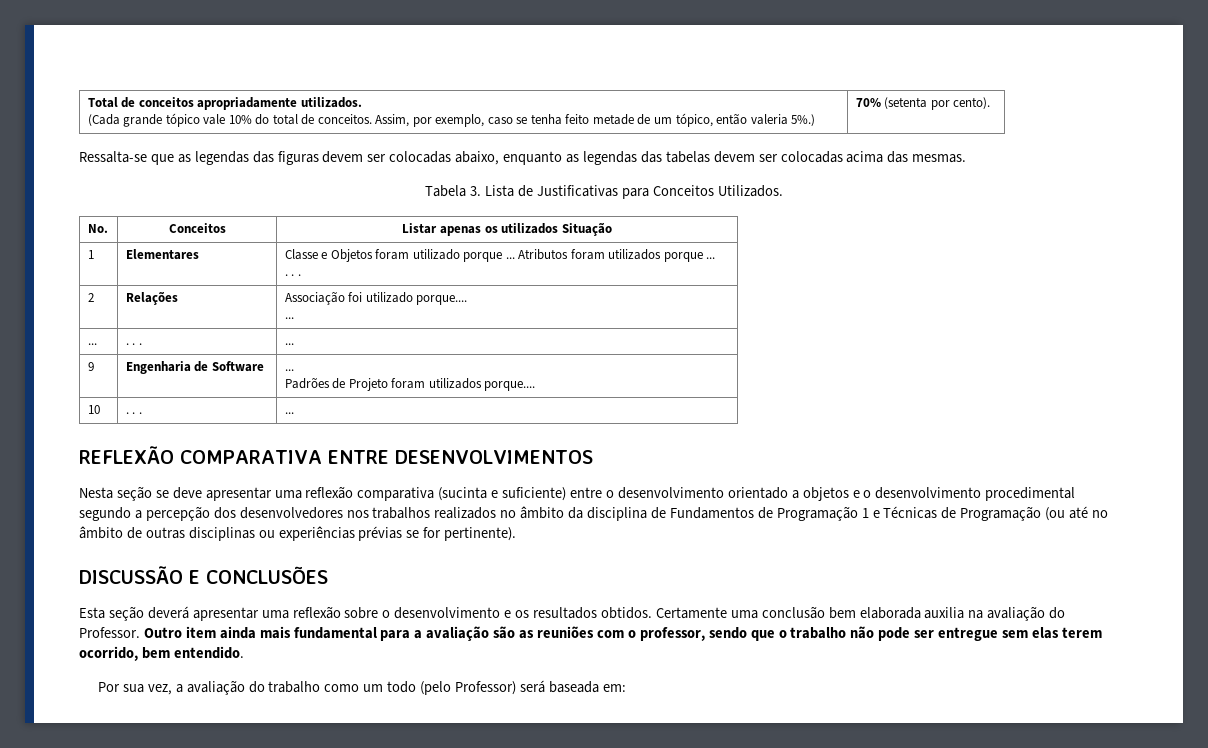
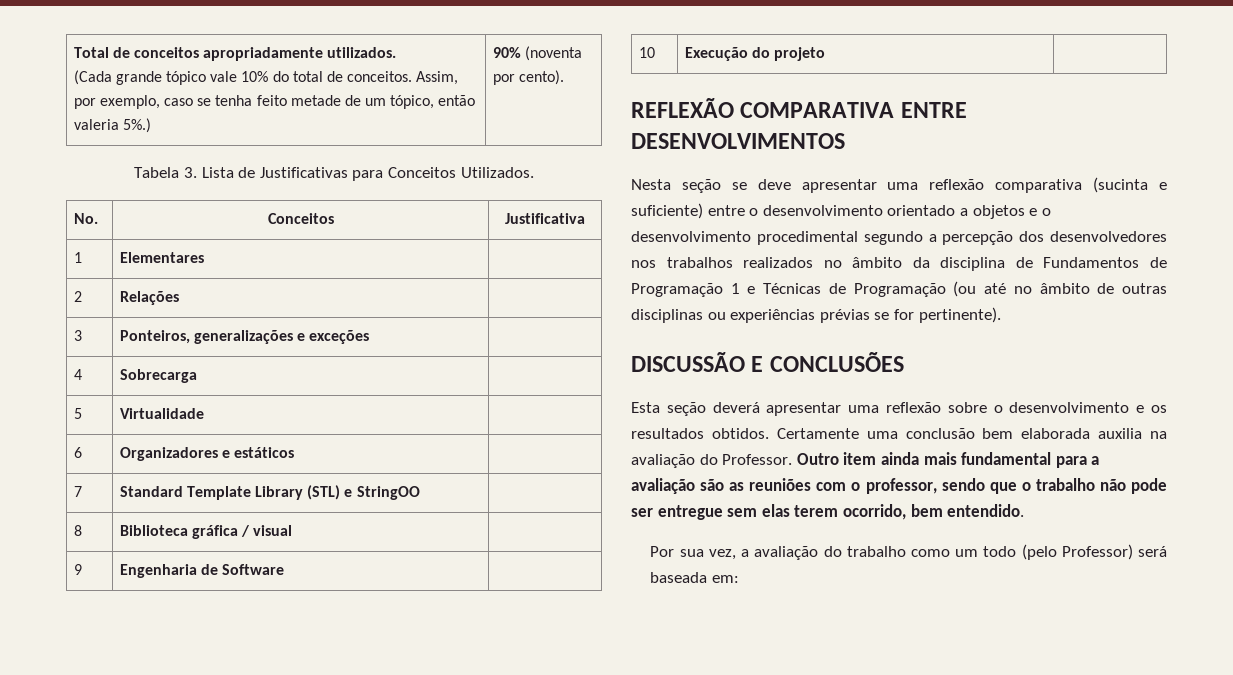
  Total de conceitos apropriadamente utilizados.
- (Cada grande tópico vale 10% do total de conceitos. Assim, por exemplo, caso se tenha feito metade de um tópico, então valeria 5%.) | 70% (setenta por cento).
+ (Cada grande tópico vale 10% do total de conceitos. Assim, por exemplo, caso se tenha feito metade de um tópico, então valeria 5%.) | 90% (noventa por cento).
- Ressalta-se que as legendas das figuras devem ser colocadas abaixo, enquanto as legendas das tabelas devem ser colocadas acima das mesmas.
- No. | Conceitos | Listar apenas os utilizados Situação
- 1 | Elementares | Classe e Objetos foram utilizado porque ... Atributos foram utilizados porque ...
- . . .
- 2 | Relações | Associação foi utilizado porque....
- ...
- ... | . . . | ...
- 9 | Engenharia de Software | ...
- Padrões de Projeto foram utilizados porque....
- 10 | . . . | ...
+ No. | Conceitos | Justificativa
+ 1 | Elementares |
+ 2 | Relações |
+ 3 | Ponteiros, generalizações e exceções |
+ 4 | Sobrecarga |
+ 5 | Virtualidade |
+ 6 | Organizadores e estáticos |
+ 7 | Standard Template Library (STL) e StringOO |
+ 8 | Biblioteca gráfica / visual |
+ 9 | Engenharia de Software |
+ 10 | Execução do projeto |

